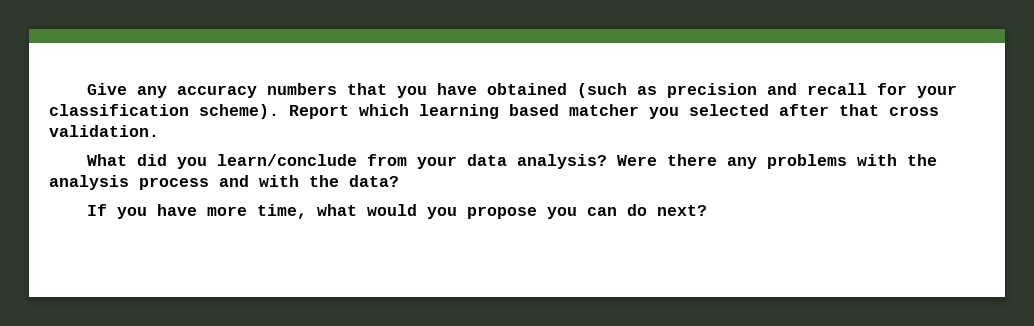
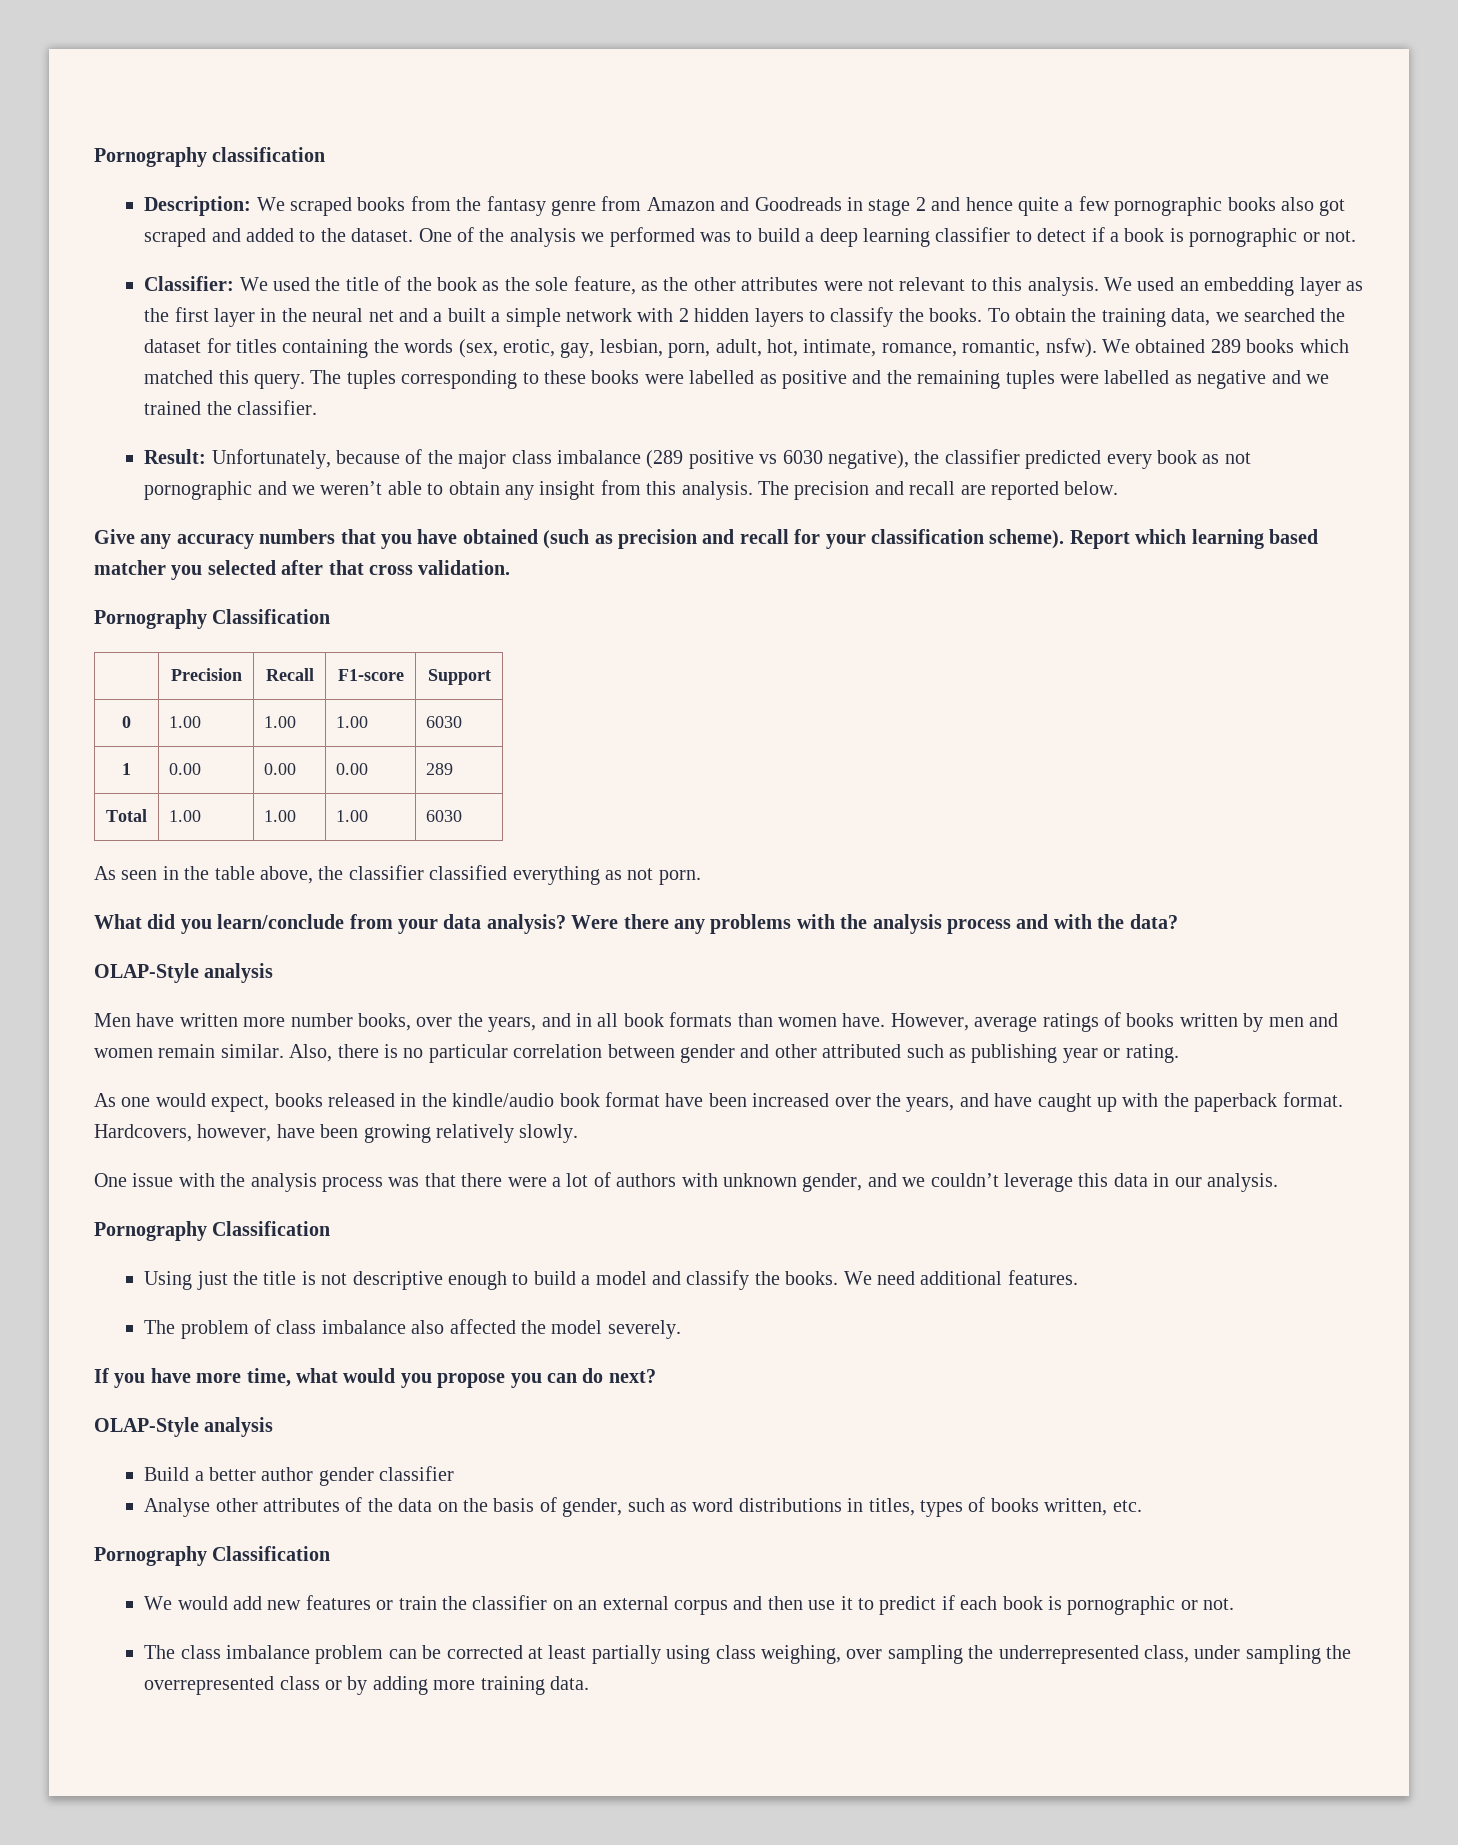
+ Pornography classification
+ Description: We scraped books from the fantasy genre from Amazon and Goodreads in stage 2 and hence quite a few pornographic books also got scraped and added to the dataset. One of the analysis we performed was to build a deep learning classifier to detect if a book is pornographic or not.
+ Classifier: We used the title of the book as the sole feature, as the other attributes were not relevant to this analysis. We used an embedding layer as the first layer in the neural net and a built a simple network with 2 hidden layers to classify the books. To obtain the training data, we searched the dataset for titles containing the words (sex, erotic, gay, lesbian, porn, adult, hot, intimate, romance, romantic, nsfw). We obtained 289 books which matched this query. The tuples corresponding to these books were labelled as positive and the remaining tuples were labelled as negative and we trained the classifier.
+ Result: Unfortunately, because of the major class imbalance (289 positive vs 6030 negative), the classifier predicted every book as not pornographic and we weren’t able to obtain any insight from this analysis. The precision and recall are reported below.
  Report which learning based matcher you selected after that cross validation.
+ Pornography Classification
+ | Precision | Recall | F1-score | Support
+ 0 | 1.00 | 1.00 | 1.00 | 6030
+ 1 | 0.00 | 0.00 | 0.00 | 289
+ Total | 1.00 | 1.00 | 1.00 | 6030
+ As seen in the table above, the classifier classified everything as not porn.
  Were there any problems with the analysis process and with the data?
+ OLAP-Style analysis
+ Men have written more number books, over the years, and in all book formats than women have. However, average ratings of books written by men and women remain similar. Also, there is no particular correlation between gender and other attributed such as publishing year or rating.
+ As one would expect, books released in the kindle/audio book format have been increased over the years, and have caught up with the paperback format. Hardcovers, however, have been growing relatively slowly.
+ One issue with the analysis process was that there were a lot of authors with unknown gender, and we couldn’t leverage this data in our analysis.
+ Pornography Classification
+ Using just the title is not descriptive enough to build a model and classify the books. We need additional features.
+ The problem of class imbalance also affected the model severely.
  If you have more time, what would you propose you can do next?
+ OLAP-Style analysis
+ Build a better author gender classifier
+ Analyse other attributes of the data on the basis of gender, such as word distributions in titles, types of books written, etc.
+ Pornography Classification
+ We would add new features or train the classifier on an external corpus and then use it to predict if each book is pornographic or not.
+ The class imbalance problem can be corrected at least partially using class weighing, over sampling the underrepresented class, under sampling the overrepresented class or by adding more training data.

